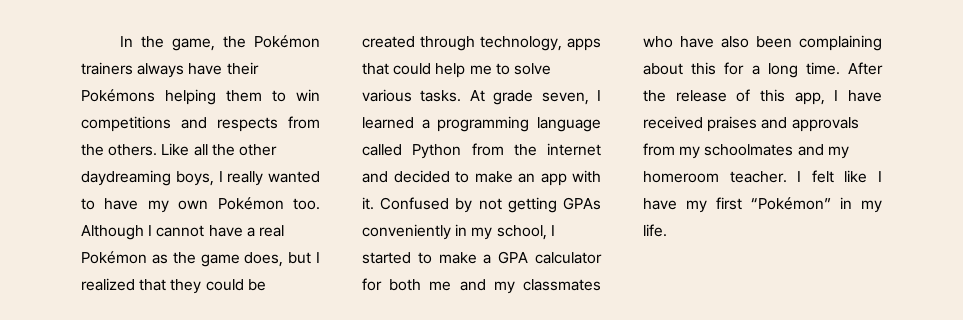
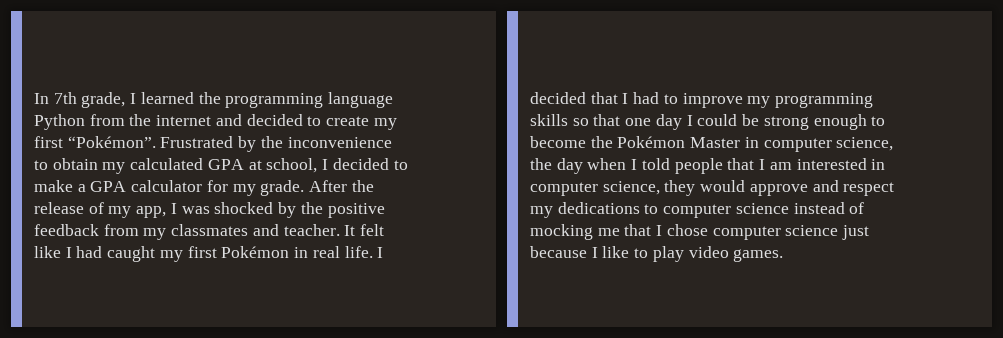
- In the game, the Pokémon trainers always have their Pokémons helping them to win competitions and respects from the others. Like all the other daydreaming boys, I really wanted to have my own Pokémon too. Although I cannot have a real Pokémon as the game does, but I realized that they could be created through technology, apps that could help me to solve various tasks. At grade seven, I learned a programming language called Python from the internet and decided to make an app with it. Confused by not getting GPAs conveniently in my school, I started to make a GPA calculator for both me and my classmates who have also been complaining about this for a long time.
+ In 7th grade, I learned the programming language Python from the internet and decided to create my first “Pokémon”. Frustrated by the inconvenience to obtain my calculated GPA at school, I decided to make a GPA calculator for my grade.
- After the release of this app, I have received praises and approvals from my schoolmates and my homeroom teacher. I felt like I have my first “Pokémon” in my life.
+ After the release of my app, I was shocked by the positive feedback from my classmates and teacher. It felt like I had caught my first Pokémon in real life. I decided that I had to improve my programming skills so that one day I could be strong enough to become the Pokémon Master in computer science, the day when I told people that I am interested in computer science, they would approve and respect my dedications to computer science instead of mocking me that I chose computer science just because I like to play video games.

